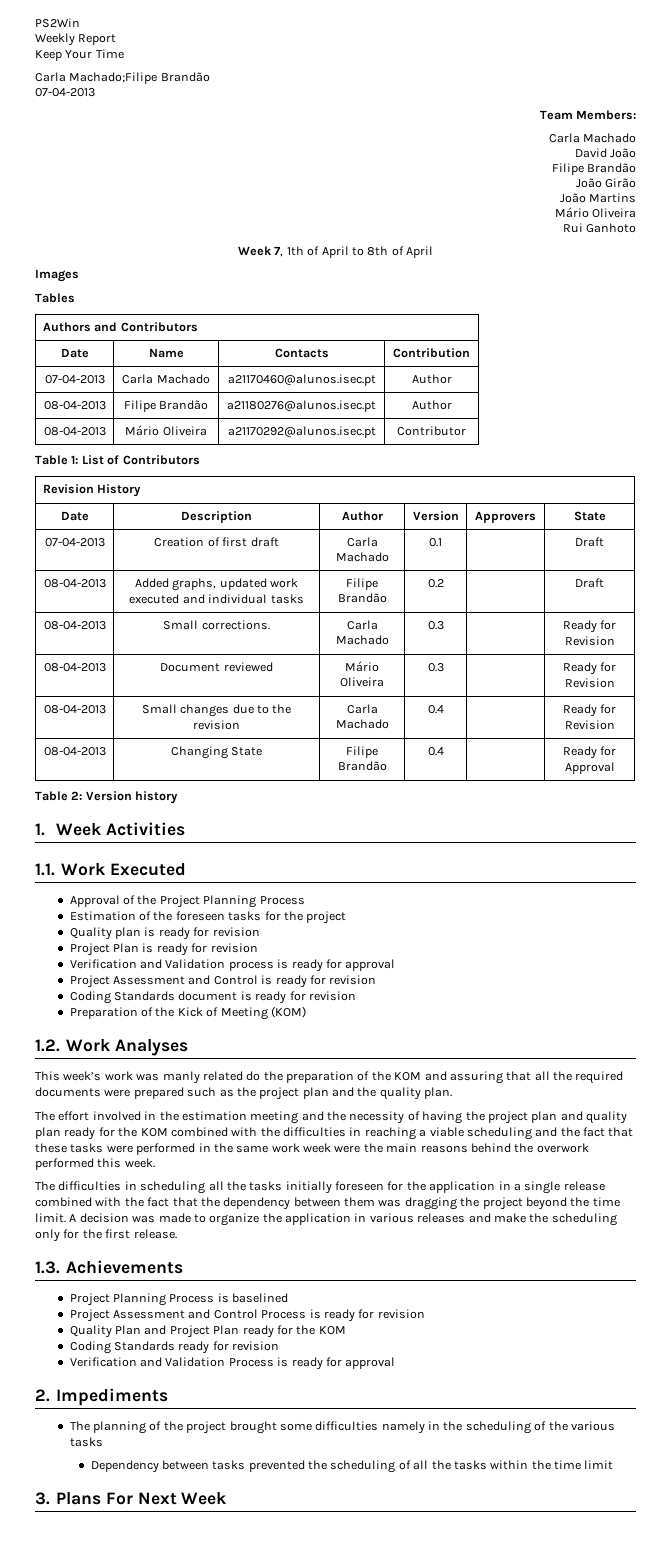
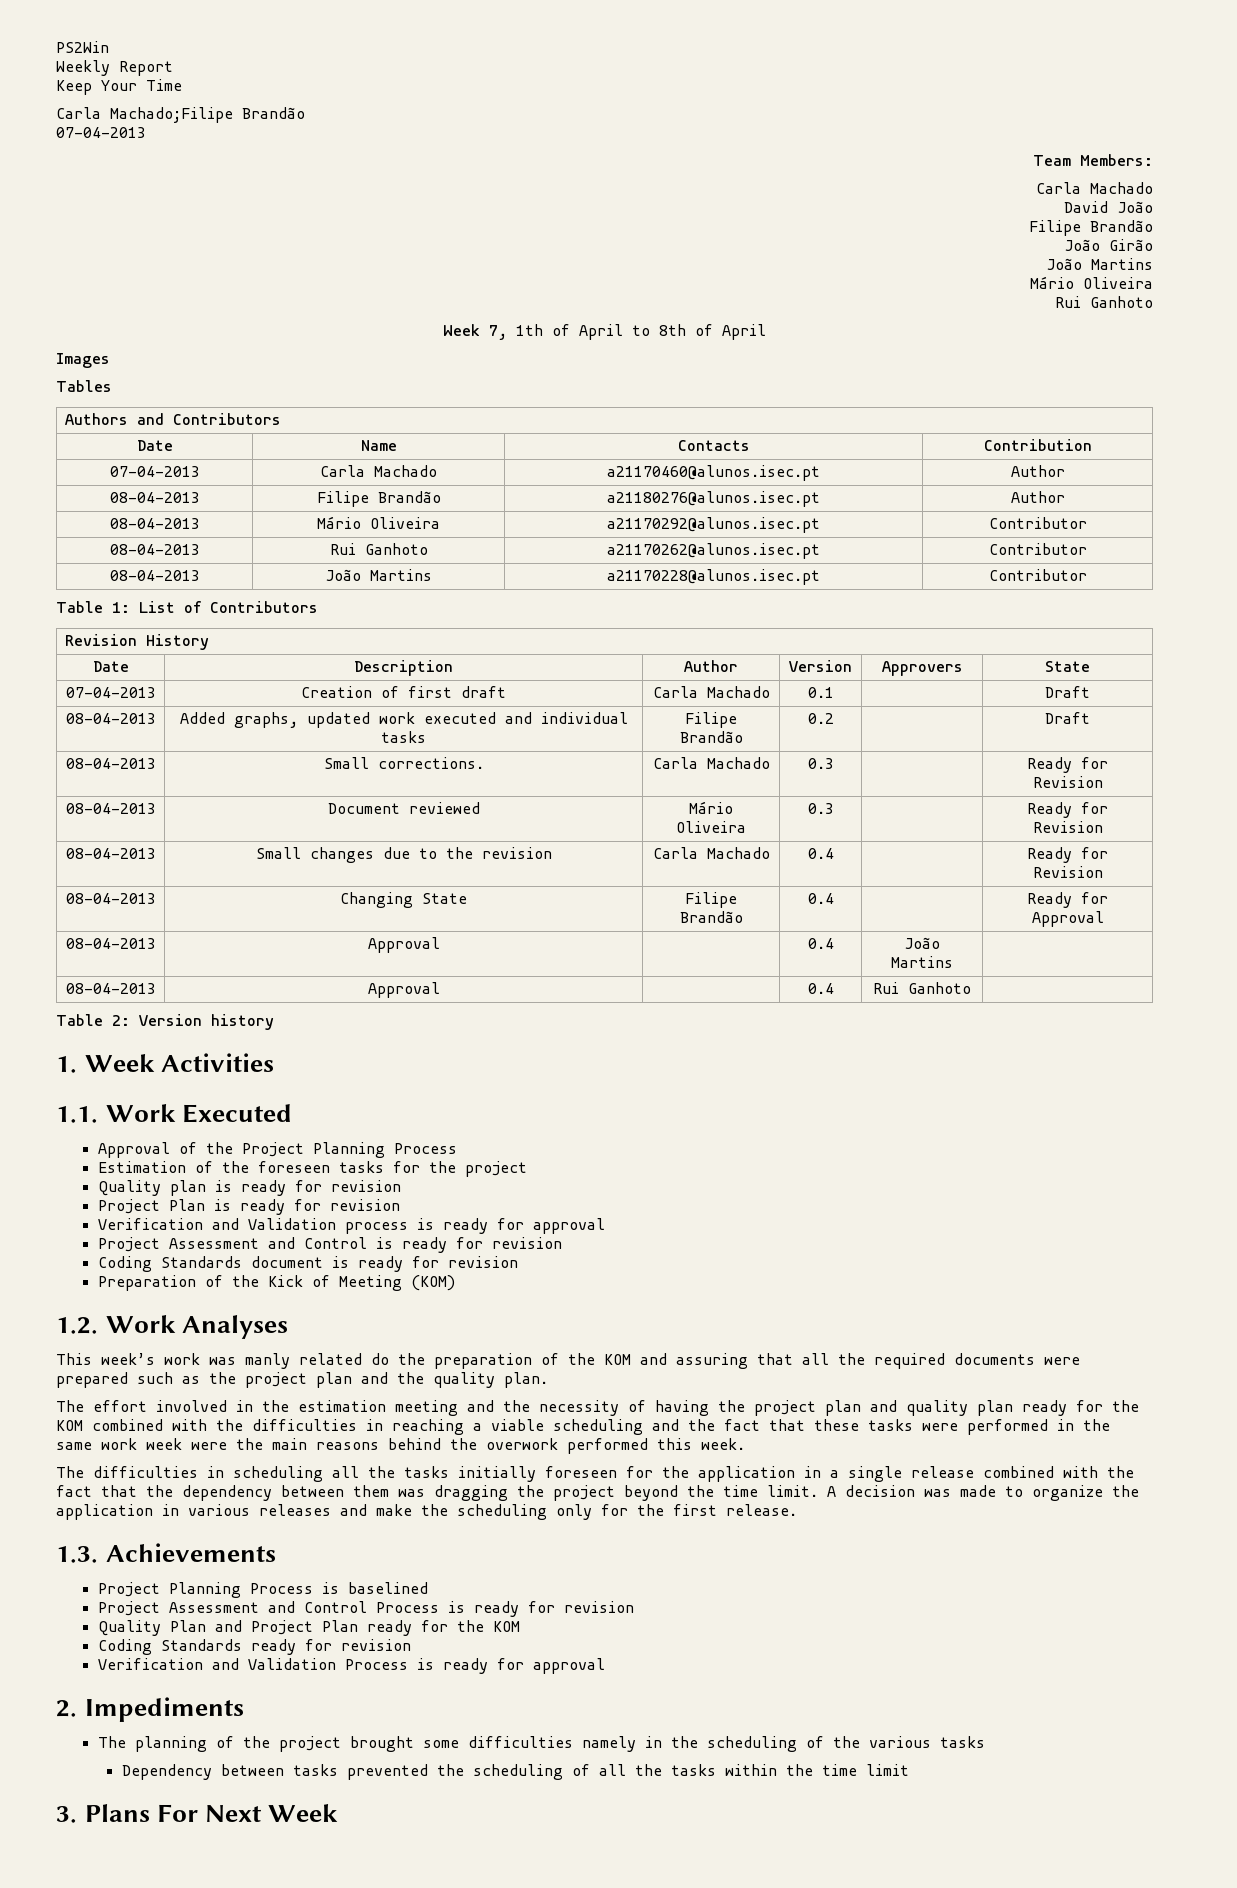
+ 08-04-2013 | Rui Ganhoto | a21170262@alunos.isec.pt | Contributor
+ 08-04-2013 | João Martins | a21170228@alunos.isec.pt | Contributor
+ 08-04-2013 | Approval | | 0.4 | João Martins |
+ 08-04-2013 | Approval | | 0.4 | Rui Ganhoto |

